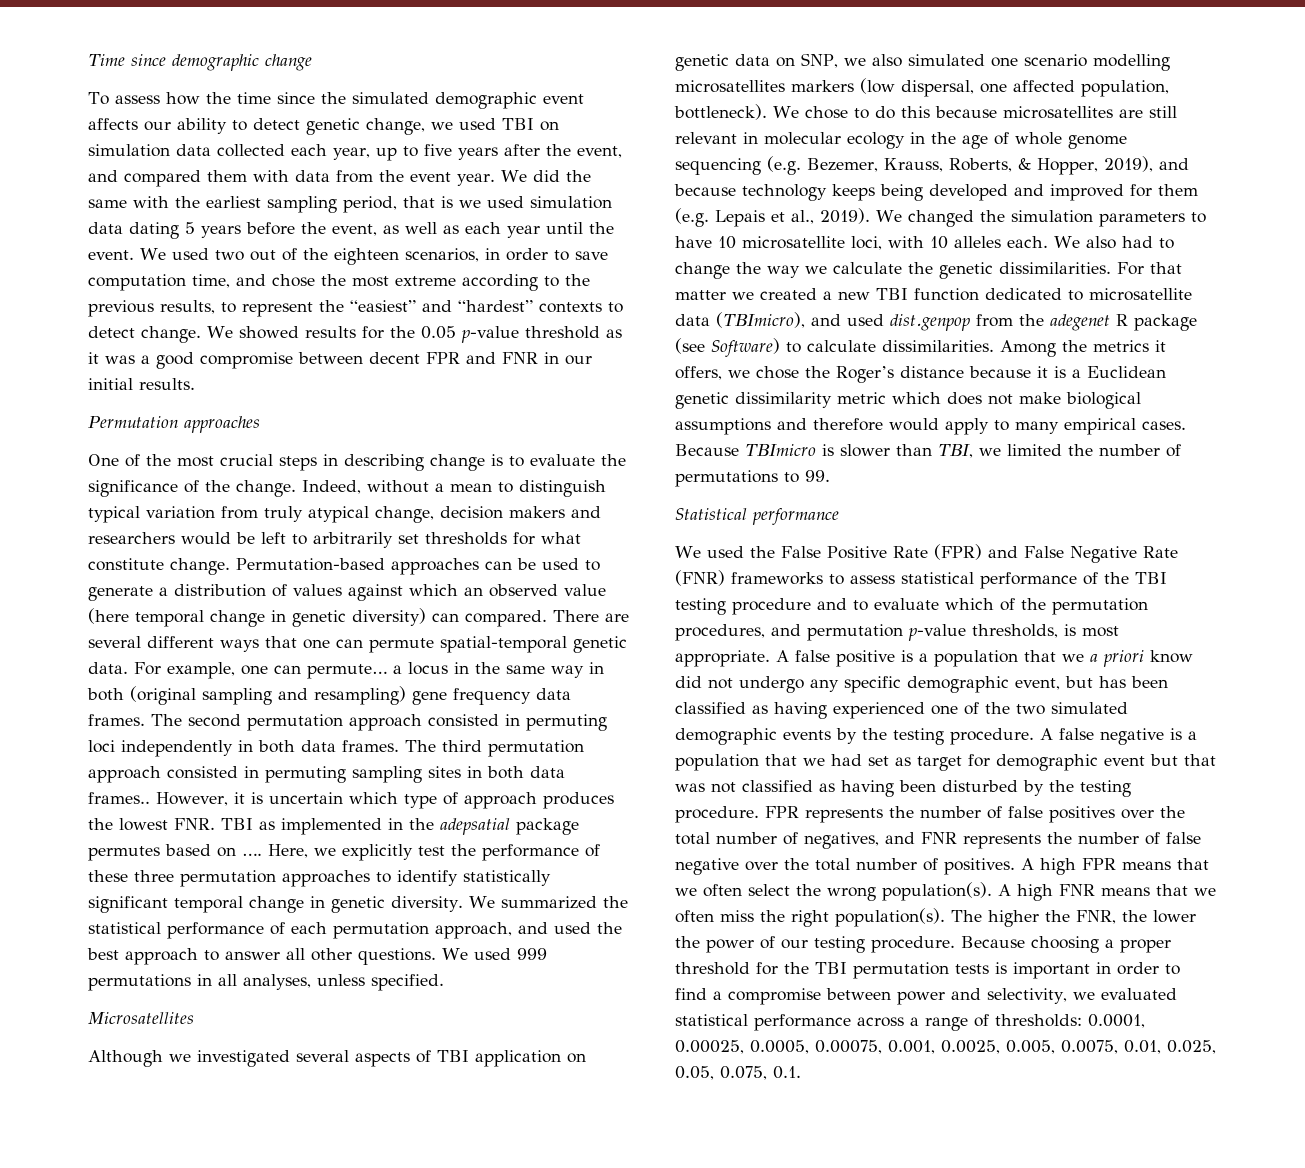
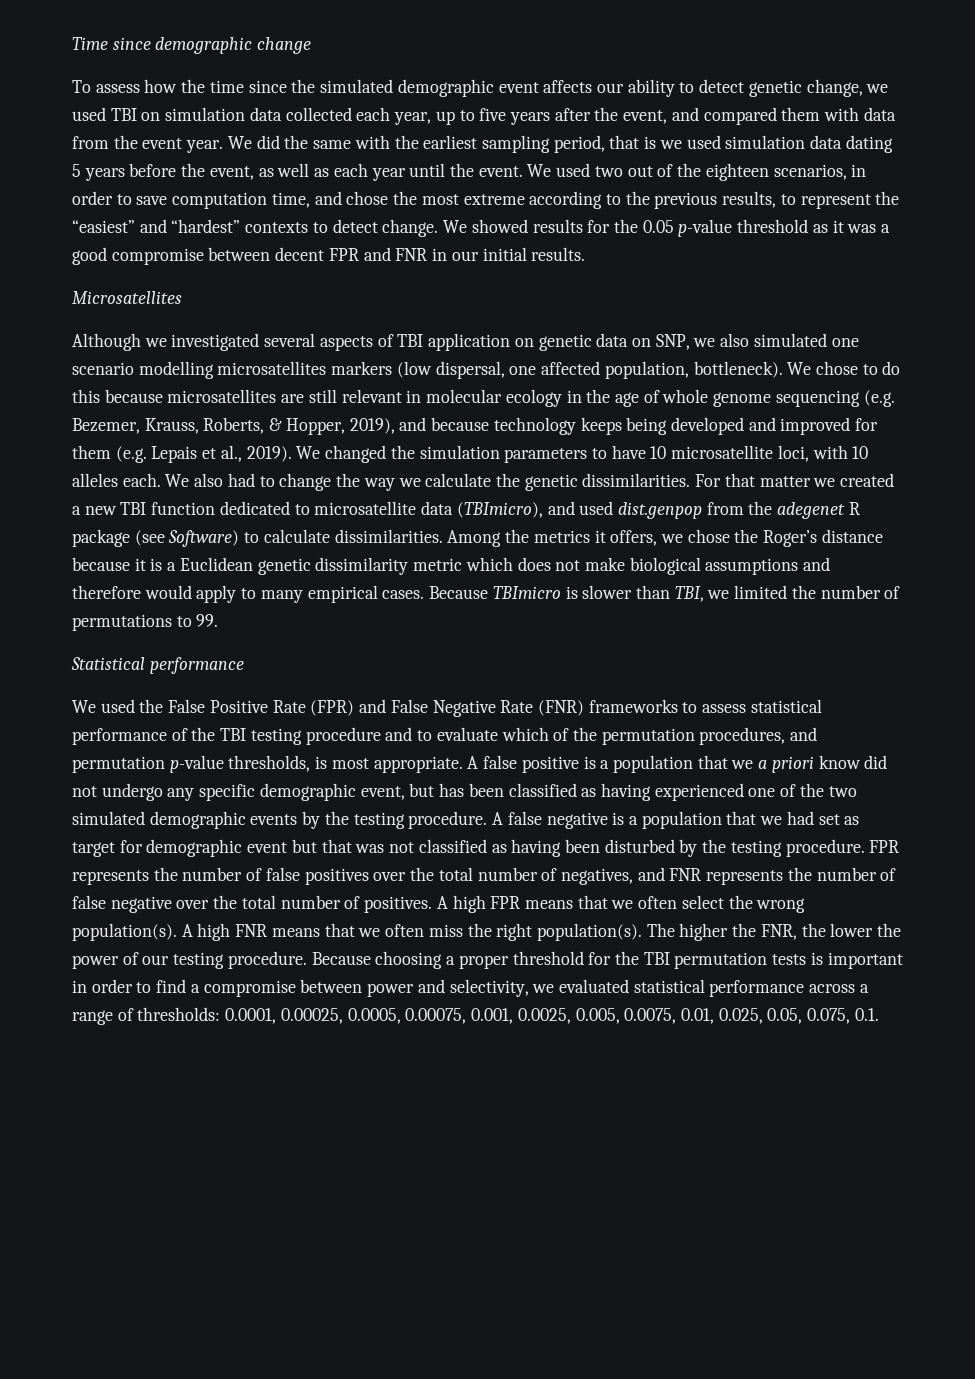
- Permutation approaches
- One of the most crucial steps in describing change is to evaluate the significance of the change. Indeed, without a mean to distinguish typical variation from truly atypical change, decision makers and researchers would be left to arbitrarily set thresholds for what constitute change. Permutation-based approaches can be used to generate a distribution of values against which an observed value (here temporal change in genetic diversity) can compared. There are several different ways that one can permute spatial-temporal genetic data. For example, one can permute… a locus in the same way in both (original sampling and resampling) gene frequency data frames. The second permutation approach consisted in permuting loci independently in both data frames. The third permutation approach consisted in permuting sampling sites in both data frames.. However, it is uncertain which type of approach produces the lowest FNR. TBI as implemented in the adepsatial package permutes based on …. Here, we explicitly test the performance of these three permutation approaches to identify statistically significant temporal change in genetic diversity. We summarized the statistical performance of each permutation approach, and used the best approach to answer all other questions. We used 999 permutations in all analyses, unless specified.

